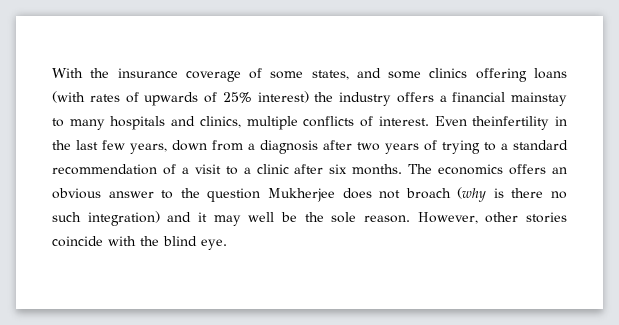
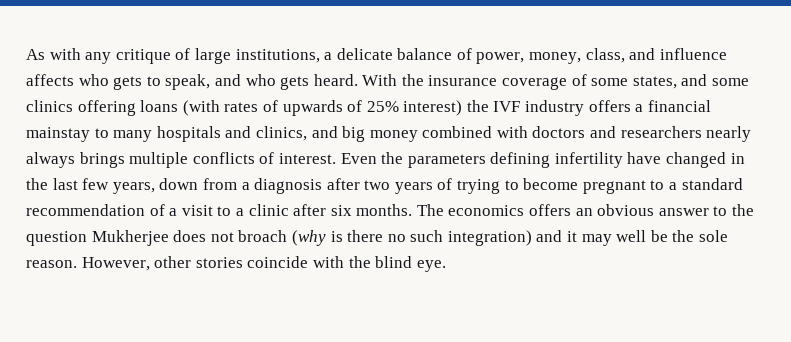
+ As with any critique of large institutions, a delicate balance of power, money, class, and influence affects who gets to speak, and who gets heard.
- With the insurance coverage of some states, and some clinics offering loans (with rates of upwards of 25% interest) the industry offers a financial mainstay to many hospitals and clinics, multiple conflicts of interest.
+ With the insurance coverage of some states, and some clinics offering loans (with rates of upwards of 25% interest) the IVF industry offers a financial mainstay to many hospitals and clinics, and big money combined with doctors and researchers nearly always brings multiple conflicts of interest.
- Even theinfertility in the last few years, down from a diagnosis after two years of trying to a standard recommendation of a visit to a clinic after six months.
+ Even the parameters defining infertility have changed in the last few years, down from a diagnosis after two years of trying to become pregnant to a standard recommendation of a visit to a clinic after six months.

